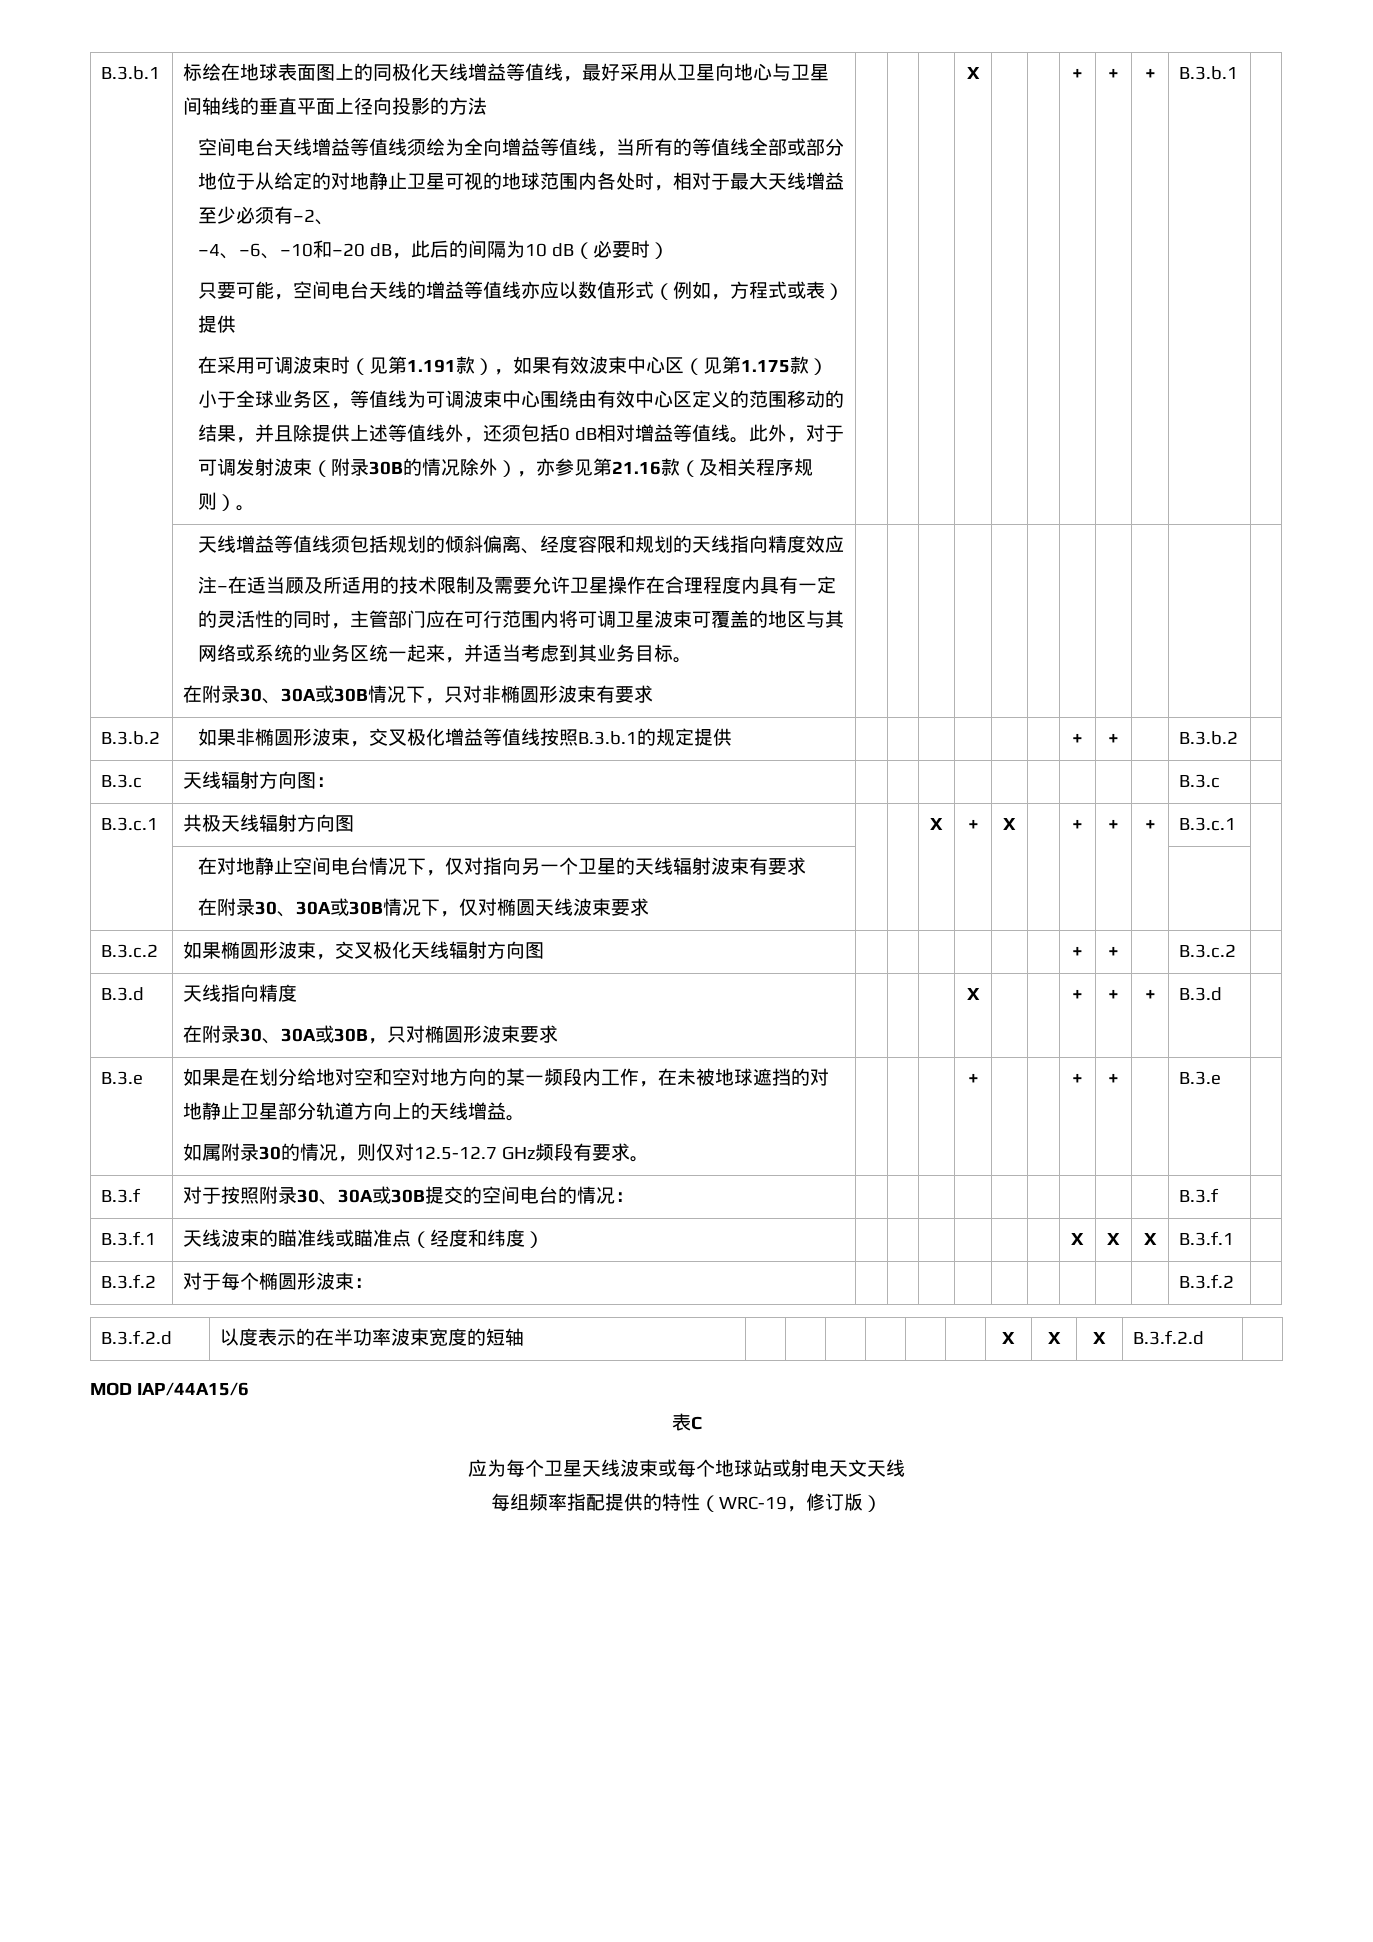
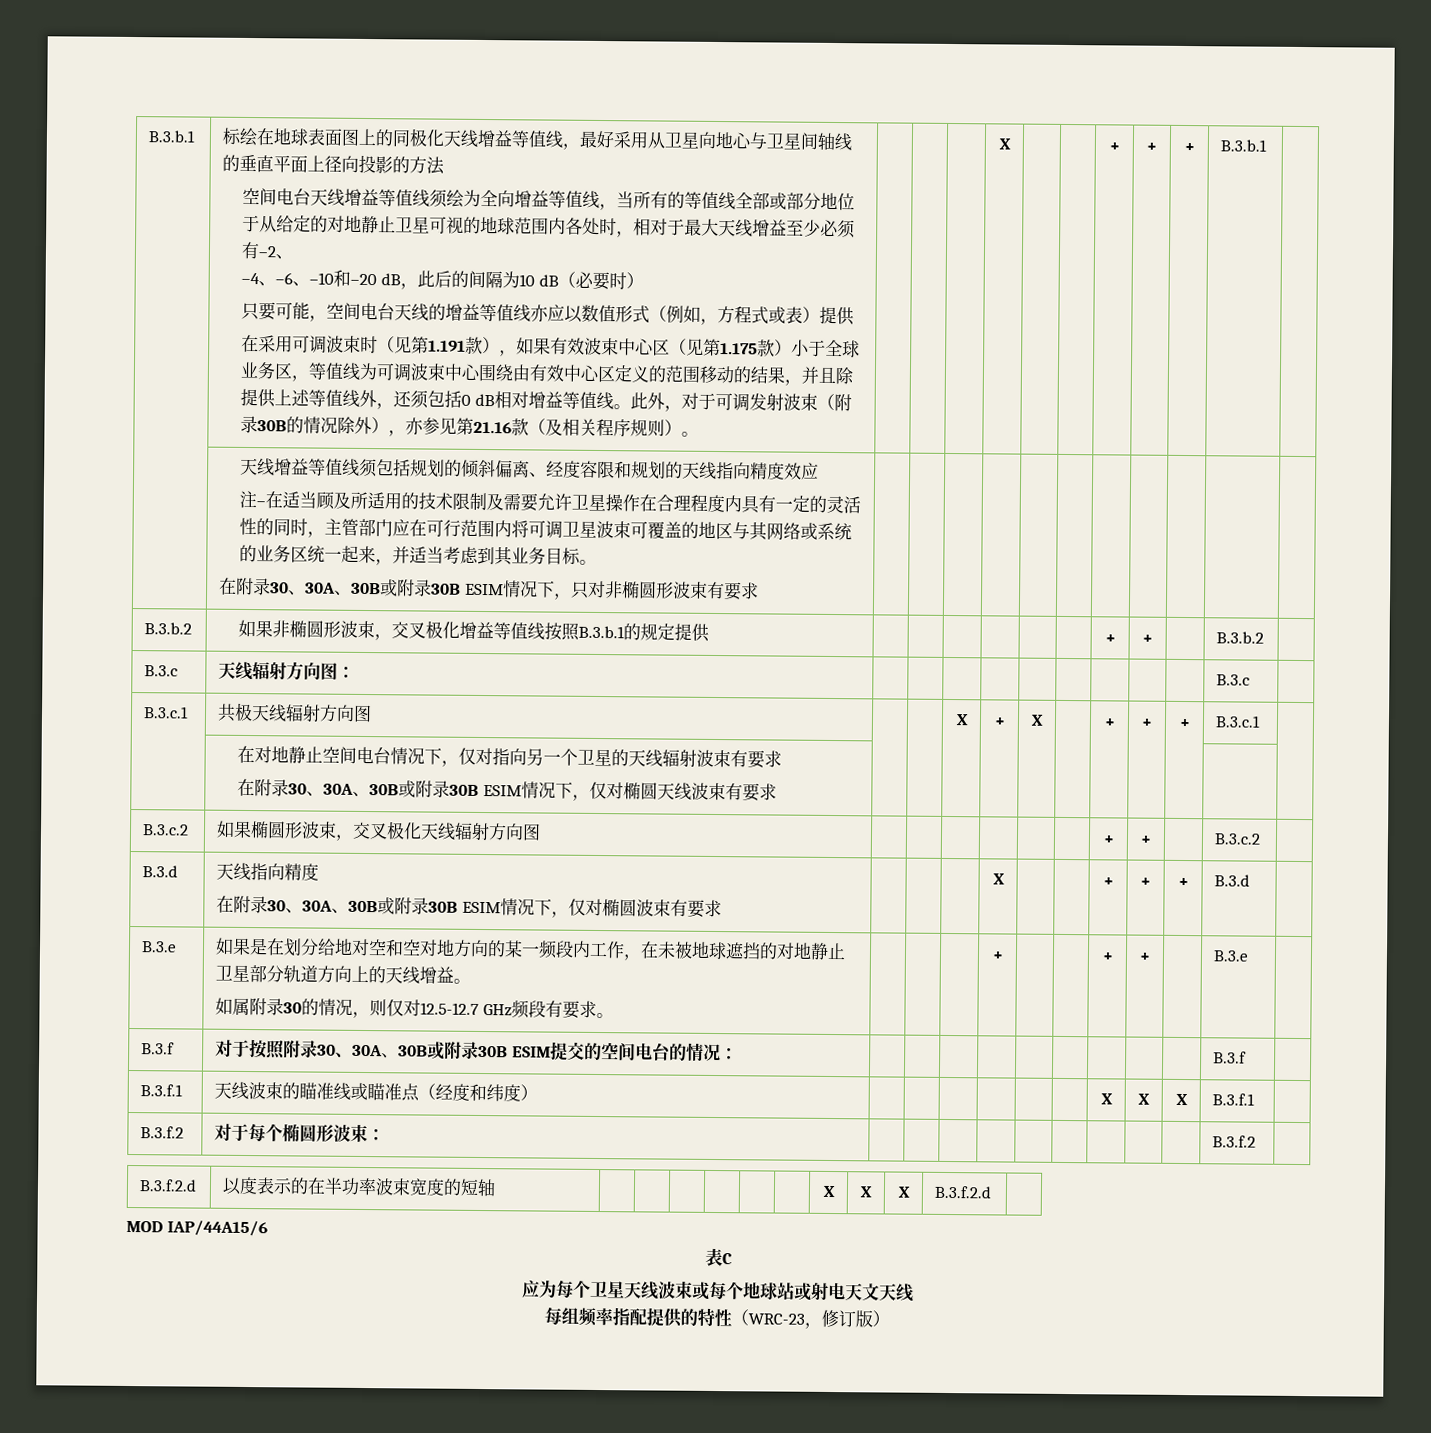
- 在附录30、30A或30B情况下，只对非椭圆形波束有要求
+ 在附录30、30A、30B或附录30B ESIM情况下，只对非椭圆形波束有要求
  | 在对地静止空间电台情况下，仅对指向另一个卫星的天线辐射波束有要求
- 在附录30、30A或30B情况下，仅对椭圆天线波束要求 | | | | | | | | | | |
+ 在附录30、30A、30B或附录30B ESIM情况下，仅对椭圆天线波束有要求 | | | | | | | | | | |
  B.3.d | 天线指向精度
- 在附录30、30A或30B，只对椭圆形波束要求 | | | | X | | | + | + | + | B.3.d |
+ 在附录30、30A、30B或附录30B ESIM情况下，仅对椭圆波束有要求 | | | | X | | | + | + | + | B.3.d |
- B.3.f | 对于按照附录30、30A或30B提交的空间电台的情况： | | | | | | | | | | B.3.f |
+ B.3.f | 对于按照附录30、30A、30B或附录30B ESIM提交的空间电台的情况： | | | | | | | | | | B.3.f |
- 每组频率指配提供的特性（WRC-19，修订版）
+ 每组频率指配提供的特性（WRC-23，修订版）

